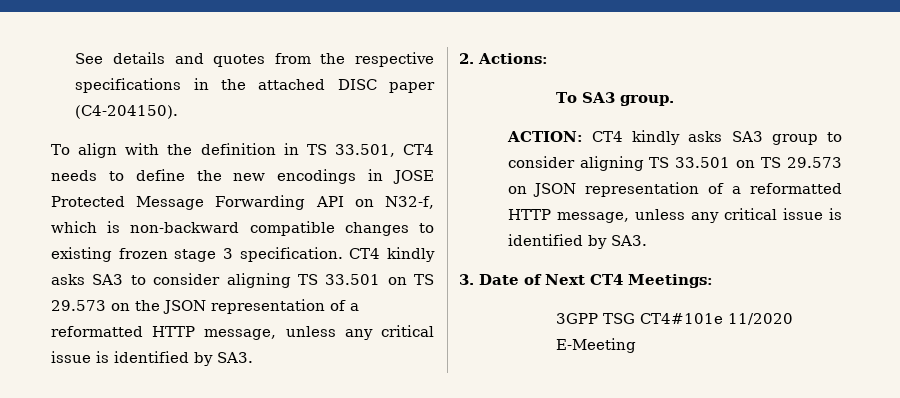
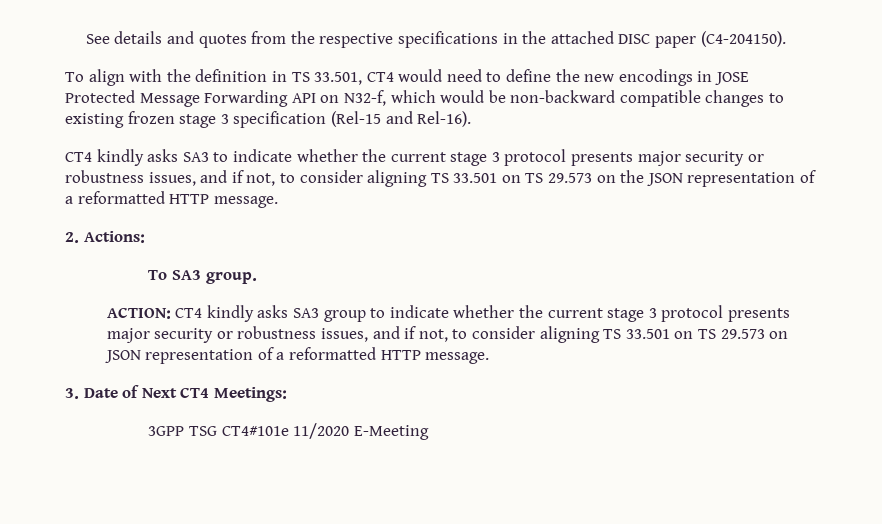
- To align with the definition in TS 33.501, CT4 needs to define the new encodings in JOSE Protected Message Forwarding API on N32-f, which is non-backward compatible changes to existing frozen stage 3 specification. CT4 kindly asks SA3 to consider aligning TS 33.501 on TS 29.573 on the JSON representation of a reformatted HTTP message, unless any critical issue is identified by SA3.
+ To align with the definition in TS 33.501, CT4 would need to define the new encodings in JOSE Protected Message Forwarding API on N32-f, which would be non-backward compatible changes to existing frozen stage 3 specification (Rel-15 and Rel-16).
+ CT4 kindly asks SA3 to indicate whether the current stage 3 protocol presents major security or robustness issues, and if not, to consider aligning TS 33.501 on TS 29.573 on the JSON representation of a reformatted HTTP message.
- ACTION: CT4 kindly asks SA3 group to consider aligning TS 33.501 on TS 29.573 on JSON representation of a reformatted HTTP message, unless any critical issue is identified by SA3.
+ ACTION: CT4 kindly asks SA3 group to indicate whether the current stage 3 protocol presents major security or robustness issues, and if not, to consider aligning TS 33.501 on TS 29.573 on JSON representation of a reformatted HTTP message.

